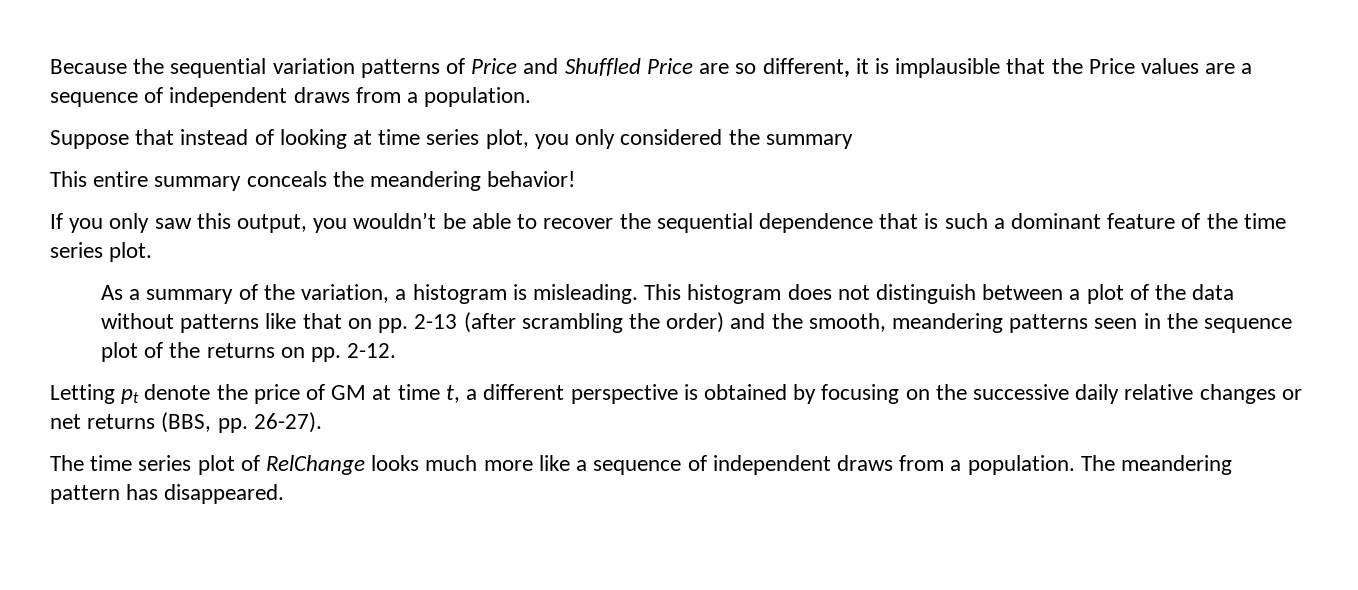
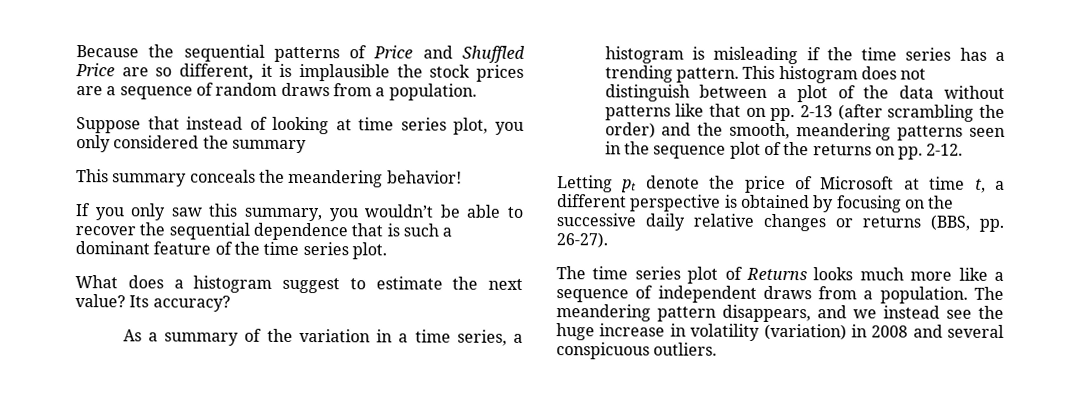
- Because the sequential variation patterns of Price and Shuffled Price are so different, it is implausible that the Price values are a sequence of independent draws from a population.
+ Because the sequential patterns of Price and Shuffled Price are so different, it is implausible the stock prices are a sequence of random draws from a population.
- This entire summary conceals the meandering behavior!
+ This summary conceals the meandering behavior!
- If you only saw this output, you wouldn’t be able to recover the sequential dependence that is such a dominant feature of the time series plot.
+ If you only saw this summary, you wouldn’t be able to recover the sequential dependence that is such a dominant feature of the time series plot.
+ What does a histogram suggest to estimate the next value? Its accuracy?
- As a summary of the variation, a histogram is misleading.
+ As a summary of the variation in a time series, a histogram is misleading if the time series has a trending pattern.
- Letting pt denote the price of GM at time t, a different perspective is obtained by focusing on the successive daily relative changes or net returns (BBS, pp. 26-27).
+ Letting pt denote the price of Microsoft at time t, a different perspective is obtained by focusing on the successive daily relative changes or returns (BBS, pp. 26-27).
- The time series plot of RelChange looks much more like a sequence of independent draws from a population.
+ The time series plot of Returns looks much more like a sequence of independent draws from a population.
- The meandering pattern has disappeared.
+ The meandering pattern disappears, and we instead see the huge increase in volatility (variation) in 2008 and several conspicuous outliers.

